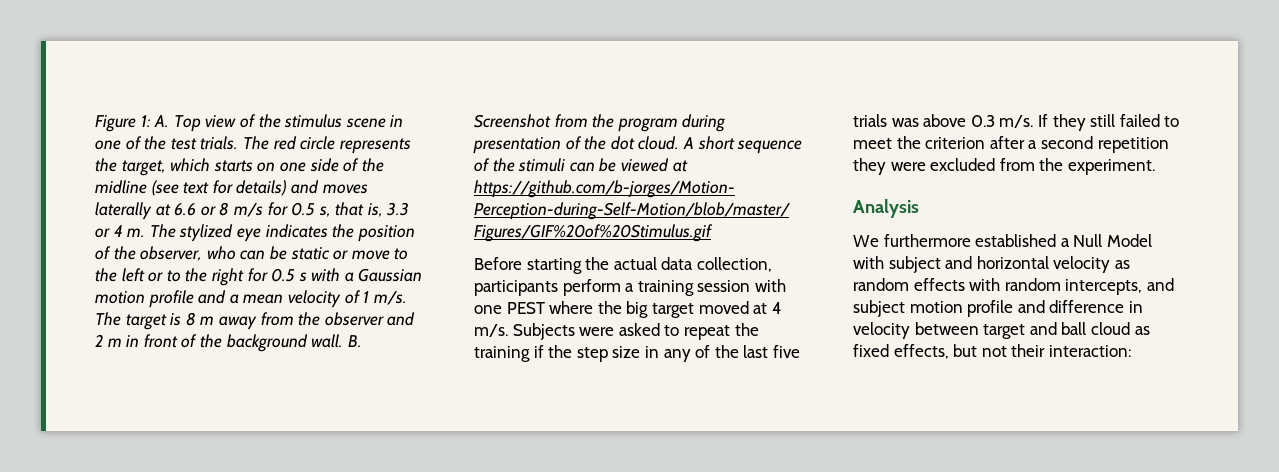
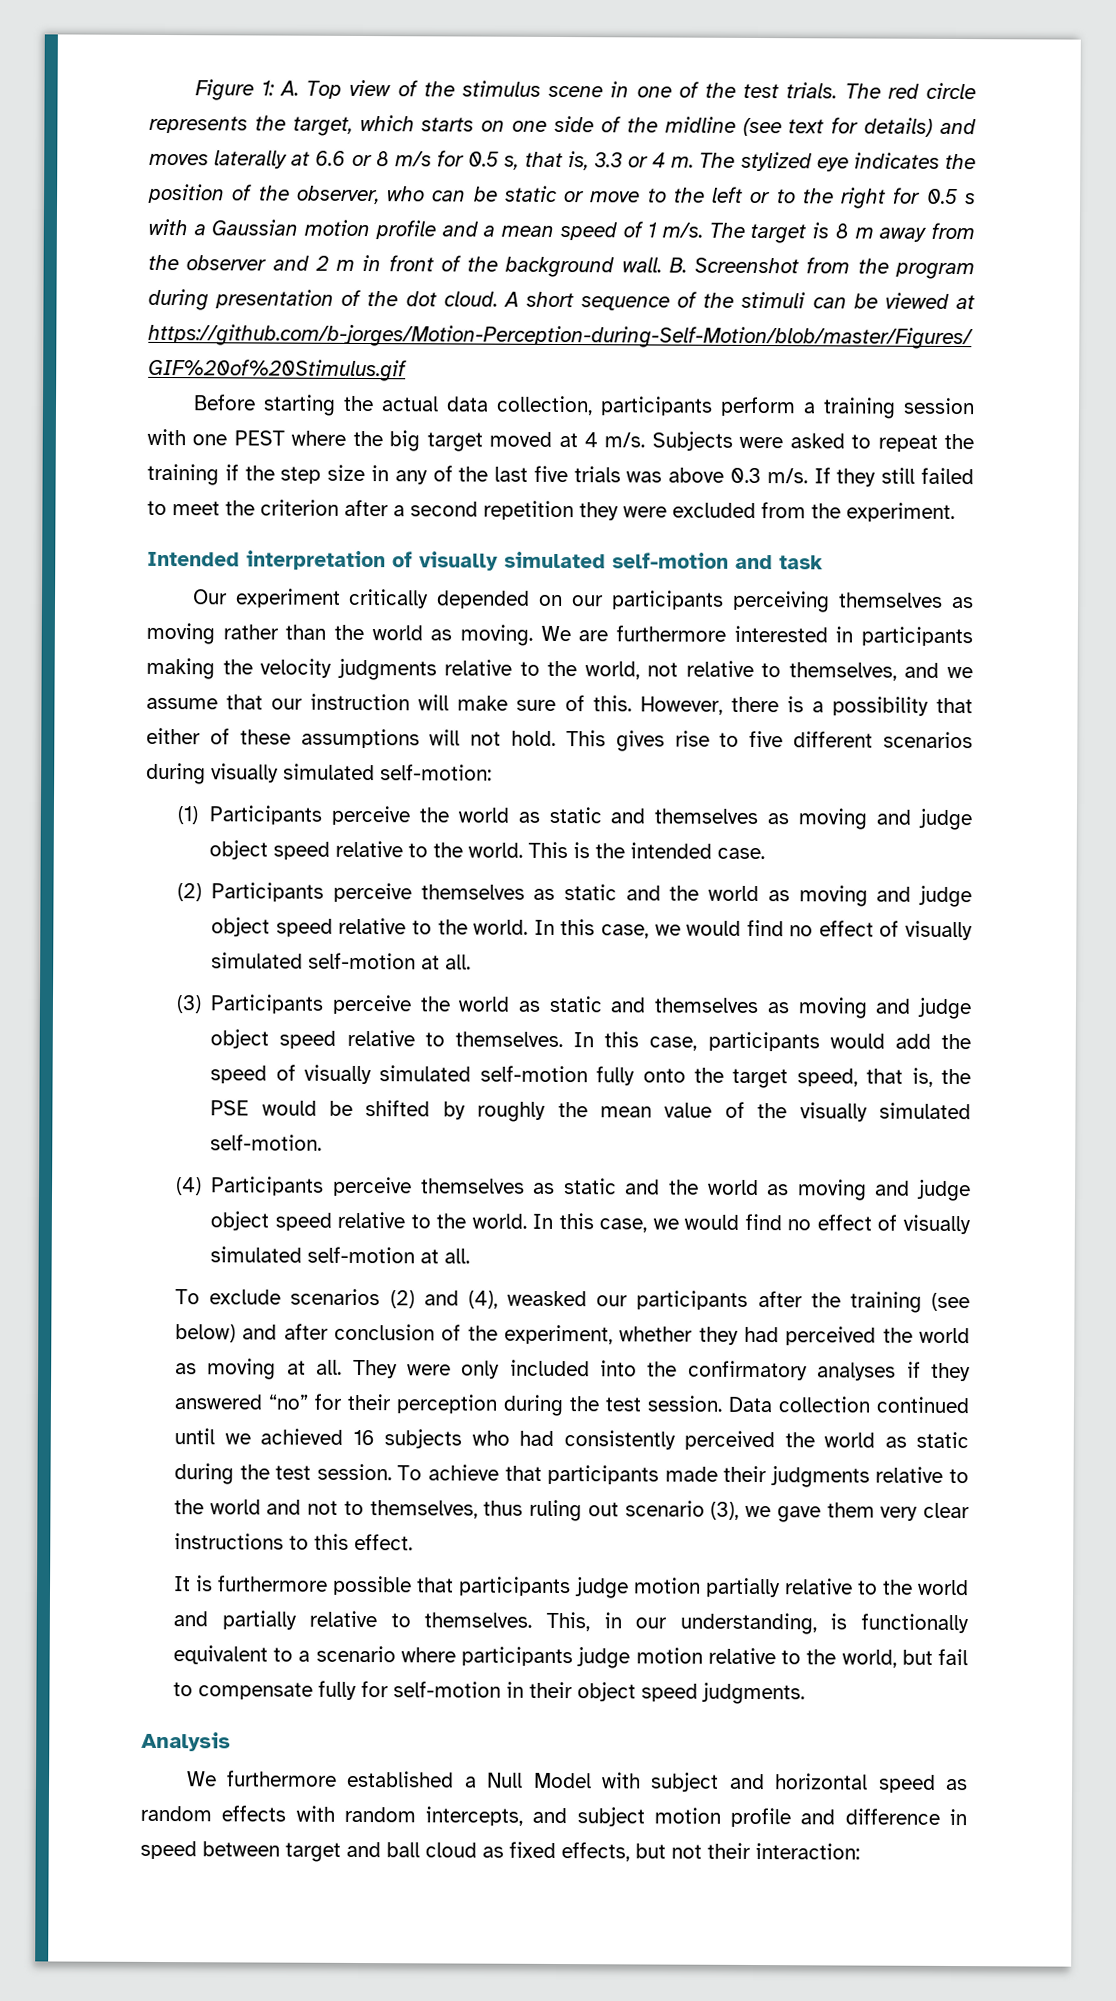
- The stylized eye indicates the position of the observer, who can be static or move to the left or to the right for 0.5 s with a Gaussian motion profile and a mean velocity of 1 m/s.
+ The stylized eye indicates the position of the observer, who can be static or move to the left or to the right for 0.5 s with a Gaussian motion profile and a mean speed of 1 m/s.
+ Intended interpretation of visually simulated self-motion and task
+ Our experiment critically depended on our participants perceiving themselves as moving rather than the world as moving. We are furthermore interested in participants making the velocity judgments relative to the world, not relative to themselves, and we assume that our instruction will make sure of this. However, there is a possibility that either of these assumptions will not hold. This gives rise to five different scenarios during visually simulated self-motion:
+ (1) Participants perceive the world as static and themselves as moving and judge object speed relative to the world. This is the intended case.
+ (2) Participants perceive themselves as static and the world as moving and judge object speed relative to the world. In this case, we would find no effect of visually simulated self-motion at all.
+ (3) Participants perceive the world as static and themselves as moving and judge object speed relative to themselves. In this case, participants would add the speed of visually simulated self-motion fully onto the target speed, that is, the PSE would be shifted by roughly the mean value of the visually simulated self-motion.
+ (4) Participants perceive themselves as static and the world as moving and judge object speed relative to the world. In this case, we would find no effect of visually simulated self-motion at all.
+ To exclude scenarios (2) and (4), weasked our participants after the training (see below) and after conclusion of the experiment, whether they had perceived the world as moving at all. They were only included into the confirmatory analyses if they answered “no” for their perception during the test session. Data collection continued until we achieved 16 subjects who had consistently perceived the world as static during the test session. To achieve that participants made their judgments relative to the world and not to themselves, thus ruling out scenario (3), we gave them very clear instructions to this effect.
+ It is furthermore possible that participants judge motion partially relative to the world and partially relative to themselves. This, in our understanding, is functionally equivalent to a scenario where participants judge motion relative to the world, but fail to compensate fully for self-motion in their object speed judgments.
- We furthermore established a Null Model with subject and horizontal velocity as random effects with random intercepts, and subject motion profile and difference in velocity between target and ball cloud as fixed effects, but not their interaction:
+ We furthermore established a Null Model with subject and horizontal speed as random effects with random intercepts, and subject motion profile and difference in speed between target and ball cloud as fixed effects, but not their interaction:

